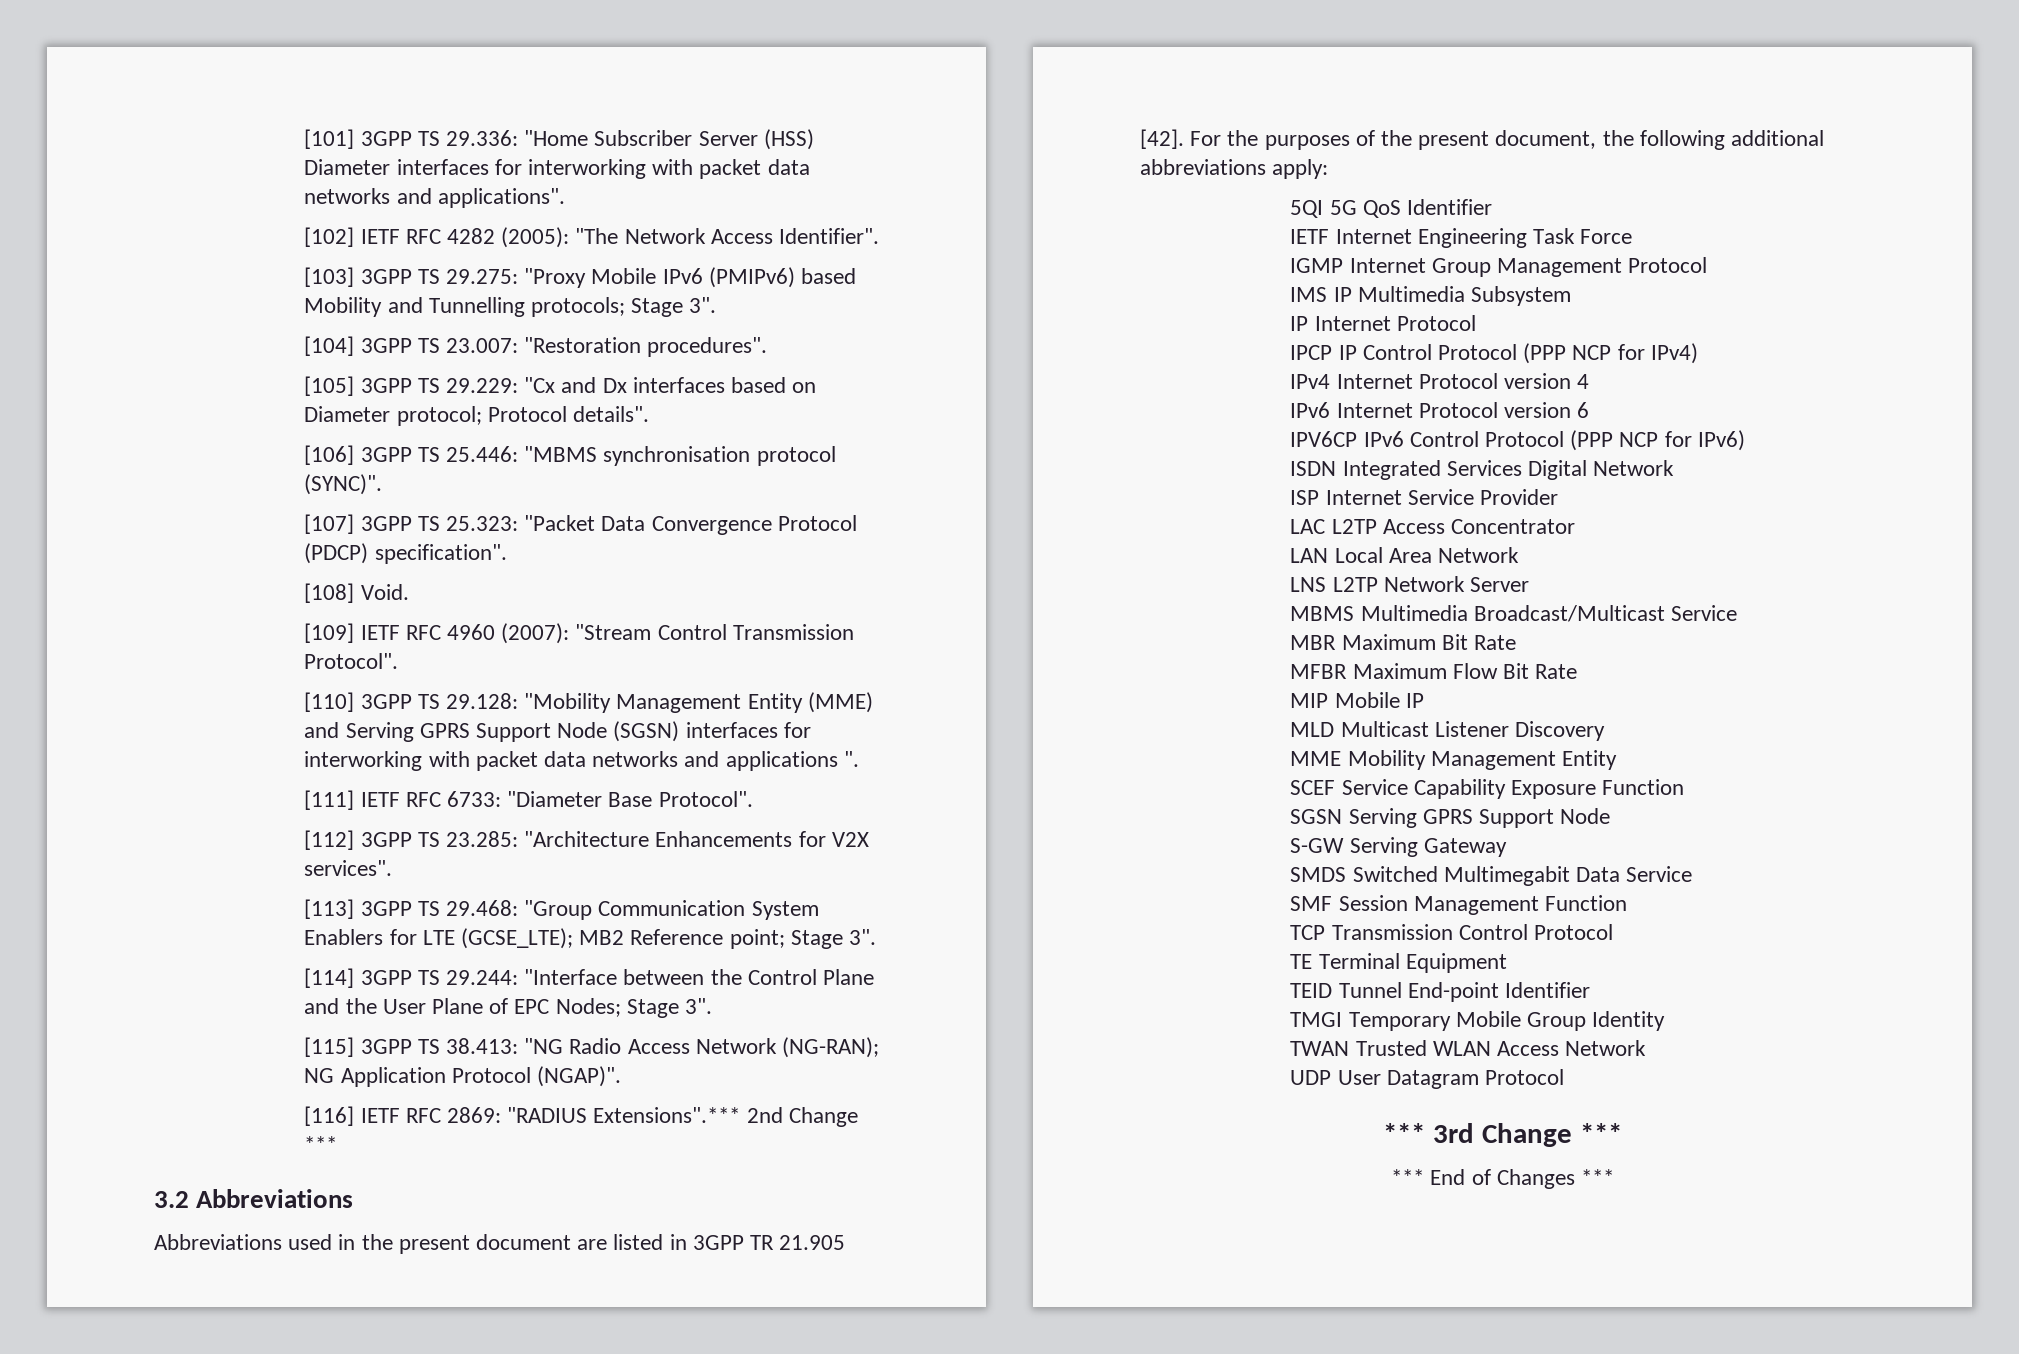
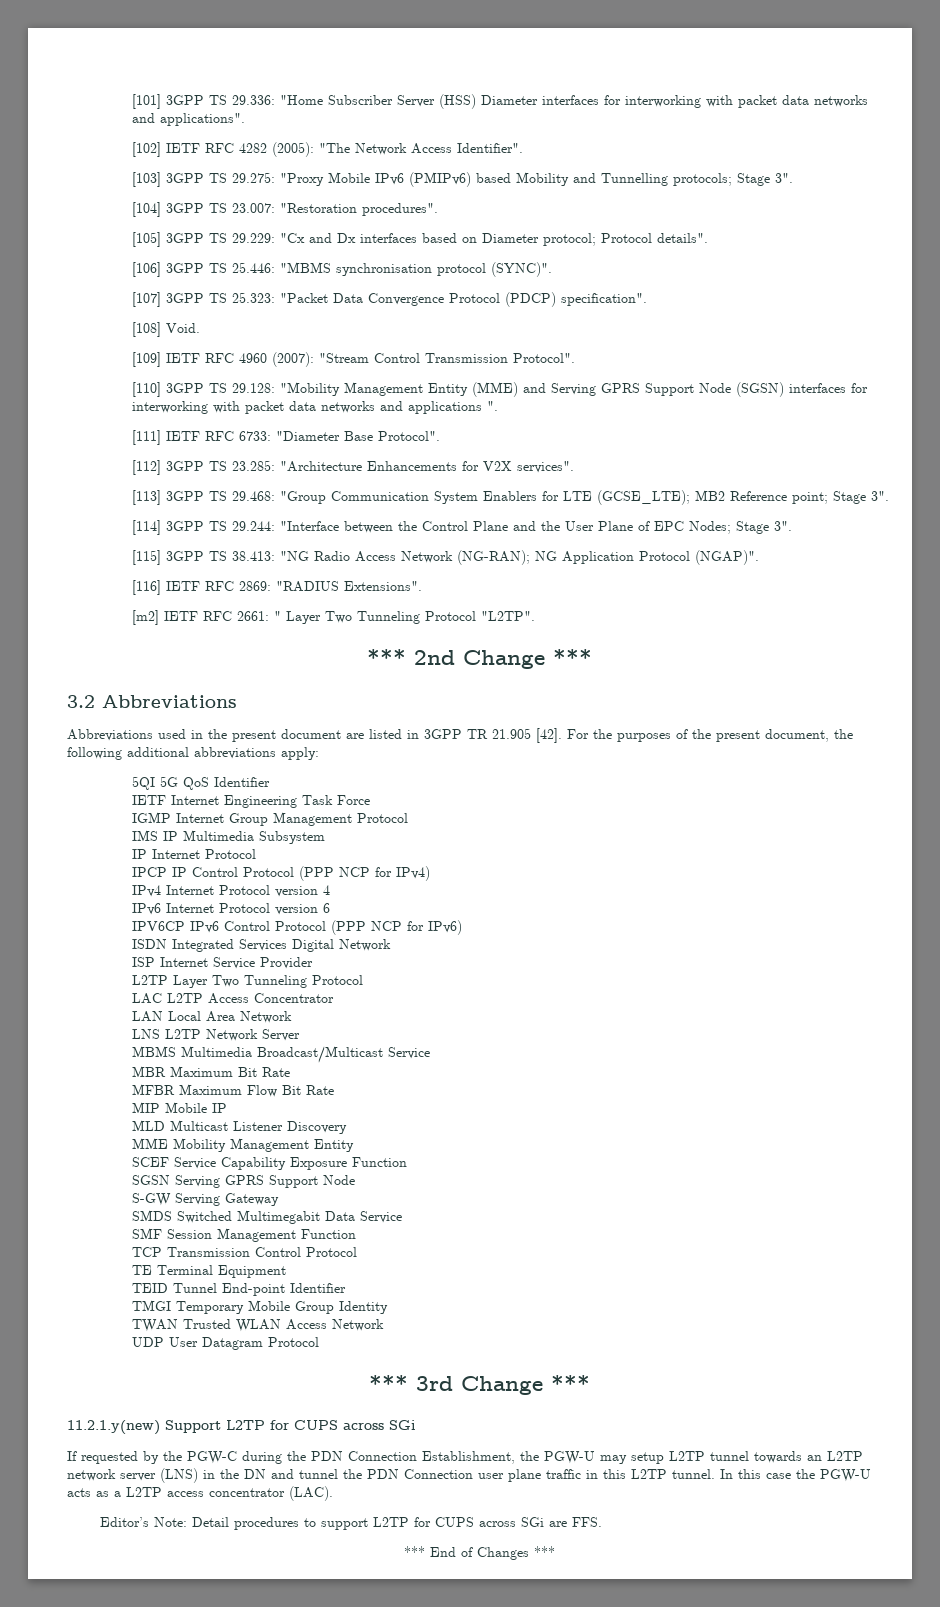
- [116] IETF RFC 2869: "RADIUS Extensions".*** 2nd Change ***
+ [116] IETF RFC 2869: "RADIUS Extensions".
+ [m2] IETF RFC 2661: " Layer Two Tunneling Protocol "L2TP".
+ *** 2nd Change ***
+ L2TP Layer Two Tunneling Protocol
+ 11.2.1.y(new) Support L2TP for CUPS across SGi
+ If requested by the PGW-C during the PDN Connection Establishment, the PGW-U may setup L2TP tunnel towards an L2TP network server (LNS) in the DN and tunnel the PDN Connection user plane traffic in this L2TP tunnel. In this case the PGW-U acts as a L2TP access concentrator (LAC).
+ Editor’s Note: Detail procedures to support L2TP for CUPS across SGi are FFS.

